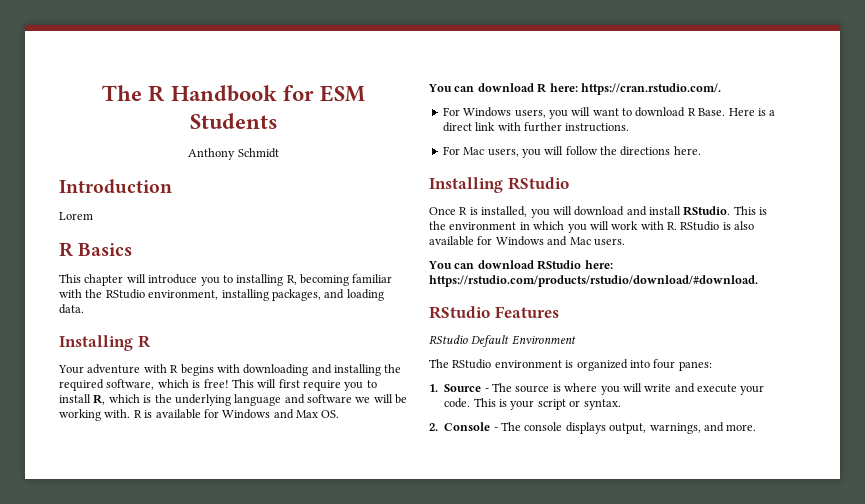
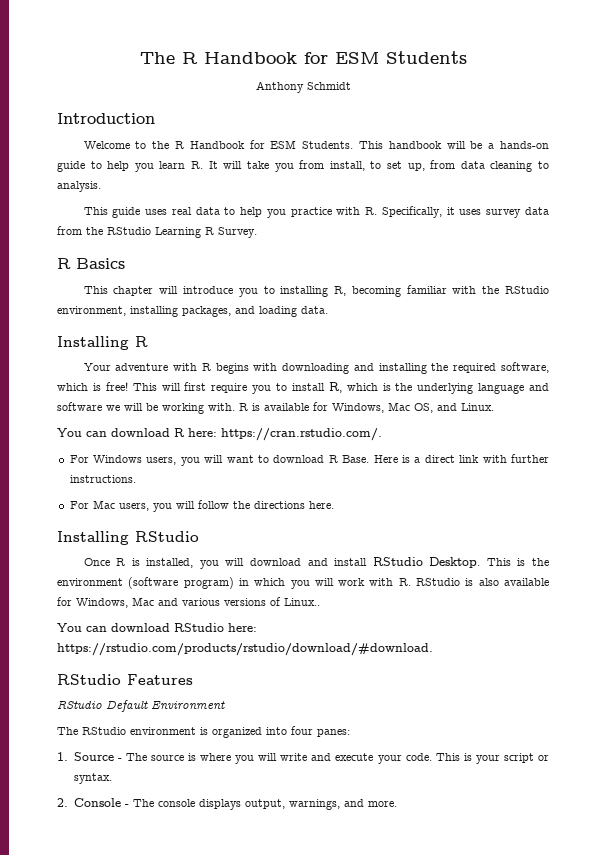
- Lorem
+ Welcome to the R Handbook for ESM Students. This handbook will be a hands-on guide to help you learn R. It will take you from install, to set up, from data cleaning to analysis.
+ This guide uses real data to help you practice with R. Specifically, it uses survey data from the RStudio Learning R Survey.
- R is available for Windows and Max OS.
+ R is available for Windows, Mac OS, and Linux.
- Once R is installed, you will download and install RStudio.
+ Once R is installed, you will download and install RStudio Desktop.
- This is the environment in which you will work with R. RStudio is also available for Windows and Mac users.
+ This is the environment (software program) in which you will work with R. RStudio is also available for Windows, Mac and various versions of Linux..

